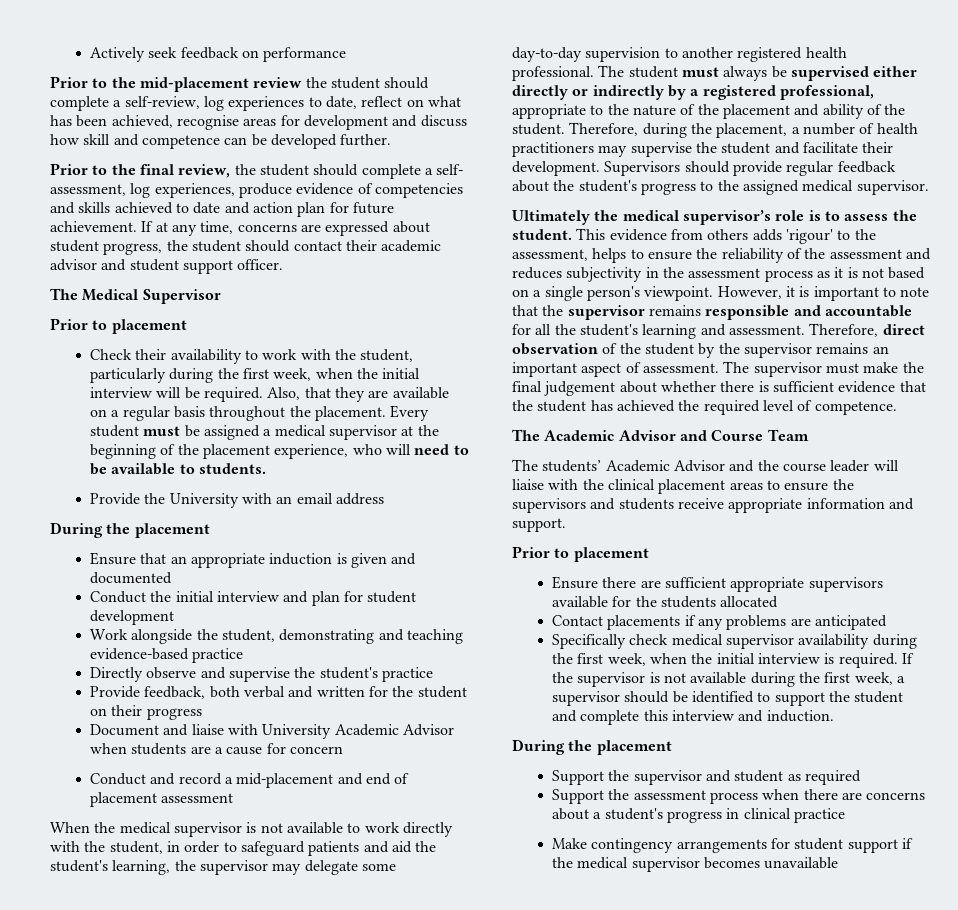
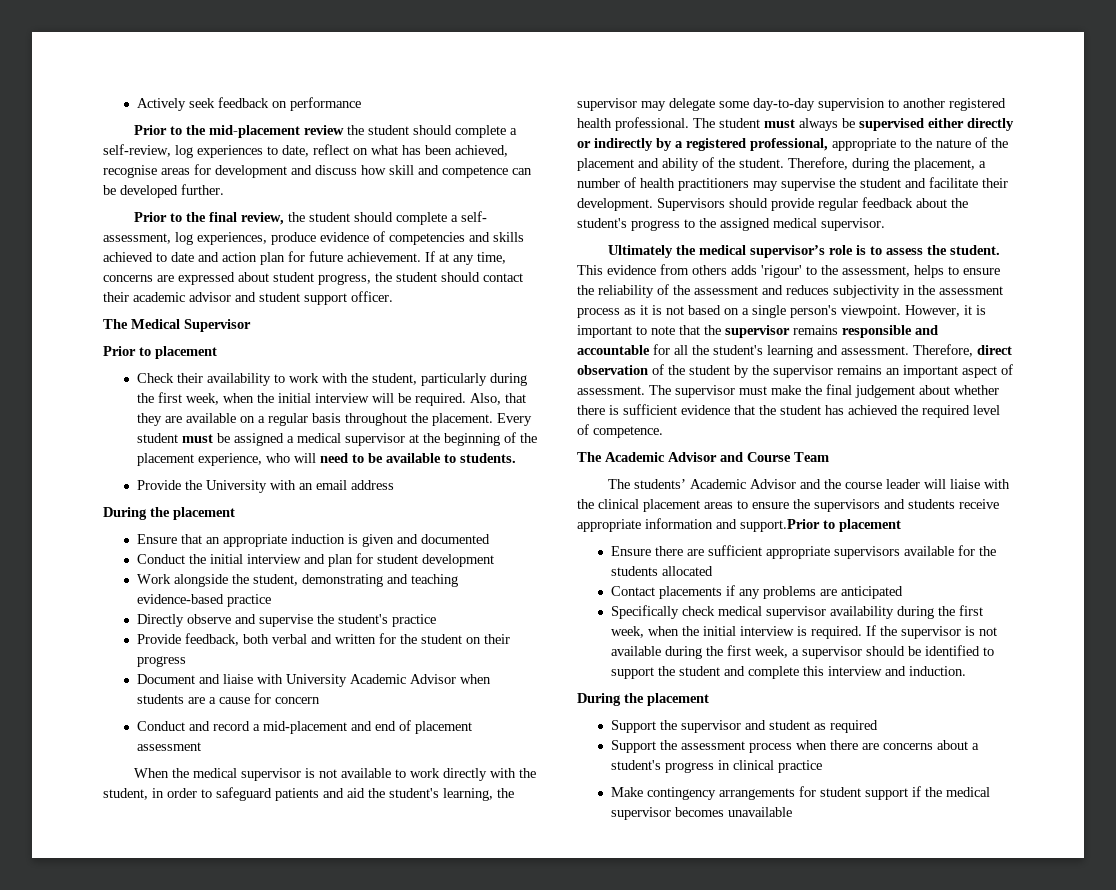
- The students’ Academic Advisor and the course leader will liaise with the clinical placement areas to ensure the supervisors and students receive appropriate information and support.
- Prior to placement
+ The students’ Academic Advisor and the course leader will liaise with the clinical placement areas to ensure the supervisors and students receive appropriate information and support.Prior to placement

